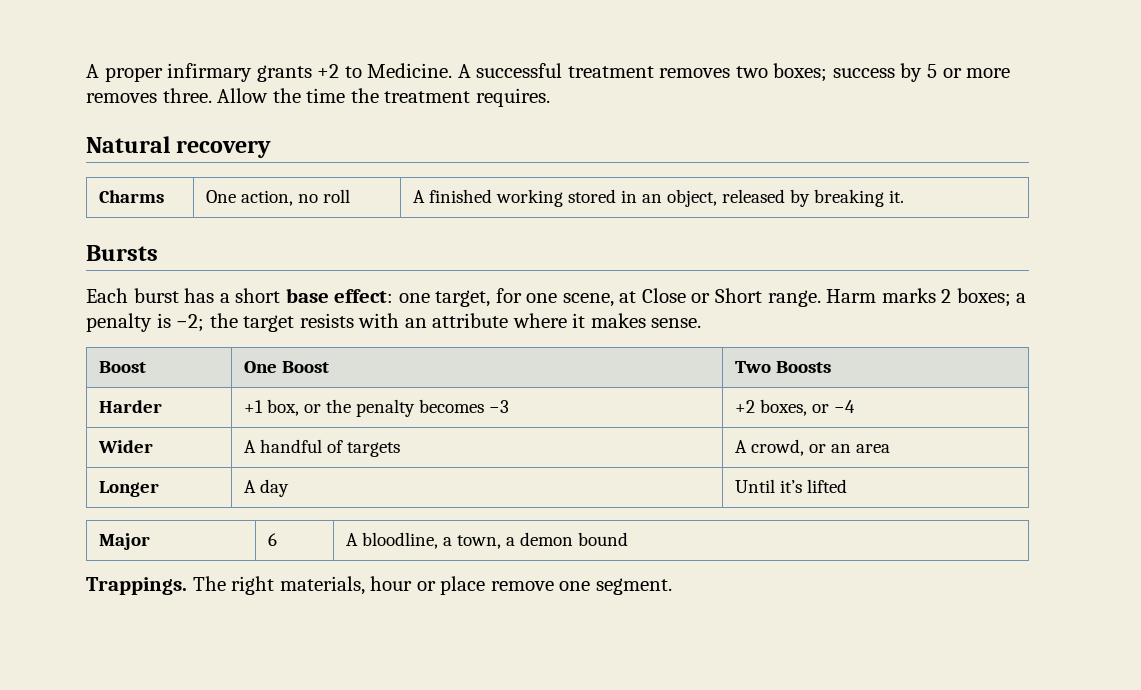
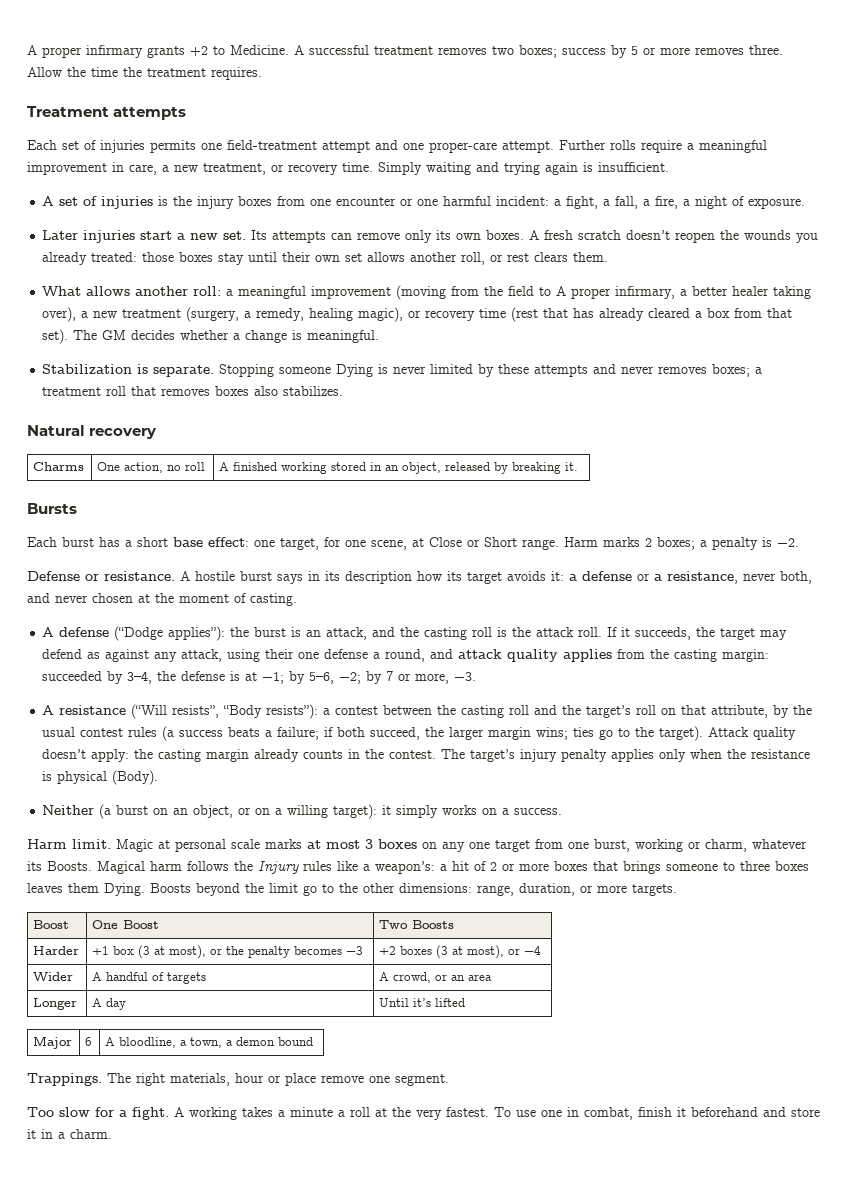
+ Treatment attempts
+ Each set of injuries permits one field-treatment attempt and one proper-care attempt. Further rolls require a meaningful improvement in care, a new treatment, or recovery time. Simply waiting and trying again is insufficient.
+ A set of injuries is the injury boxes from one encounter or one harmful incident: a fight, a fall, a fire, a night of exposure.
+ Later injuries start a new set. Its attempts can remove only its own boxes. A fresh scratch doesn’t reopen the wounds you already treated: those boxes stay until their own set allows another roll, or rest clears them.
+ What allows another roll: a meaningful improvement (moving from the field to A proper infirmary, a better healer taking over), a new treatment (surgery, a remedy, healing magic), or recovery time (rest that has already cleared a box from that set). The GM decides whether a change is meaningful.
+ Stabilization is separate. Stopping someone Dying is never limited by these attempts and never removes boxes; a treatment roll that removes boxes also stabilizes.
- Harm marks 2 boxes; a penalty is −2; the target resists with an attribute where it makes sense.
+ Harm marks 2 boxes; a penalty is −2.
+ Defense or resistance. A hostile burst says in its description how its target avoids it: a defense or a resistance, never both, and never chosen at the moment of casting.
+ A defense (“Dodge applies”): the burst is an attack, and the casting roll is the attack roll. If it succeeds, the target may defend as against any attack, using their one defense a round, and attack quality applies from the casting margin: succeeded by 3–4, the defense is at −1; by 5–6, −2; by 7 or more, −3.
+ A resistance (“Will resists”, “Body resists”): a contest between the casting roll and the target’s roll on that attribute, by the usual contest rules (a success beats a failure; if both succeed, the larger margin wins; ties go to the target). Attack quality doesn’t apply: the casting margin already counts in the contest. The target’s injury penalty applies only when the resistance is physical (Body).
+ Neither (a burst on an object, or on a willing target): it simply works on a success.
+ Harm limit. Magic at personal scale marks at most 3 boxes on any one target from one burst, working or charm, whatever its Boosts. Magical harm follows the Injury rules like a weapon’s: a hit of 2 or more boxes that brings someone to three boxes leaves them Dying. Boosts beyond the limit go to the other dimensions: range, duration, or more targets.
- Harder | +1 box, or the penalty becomes −3 | +2 boxes, or −4
+ Harder | +1 box (3 at most), or the penalty becomes −3 | +2 boxes (3 at most), or −4
+ Too slow for a fight. A working takes a minute a roll at the very fastest. To use one in combat, finish it beforehand and store it in a charm.

